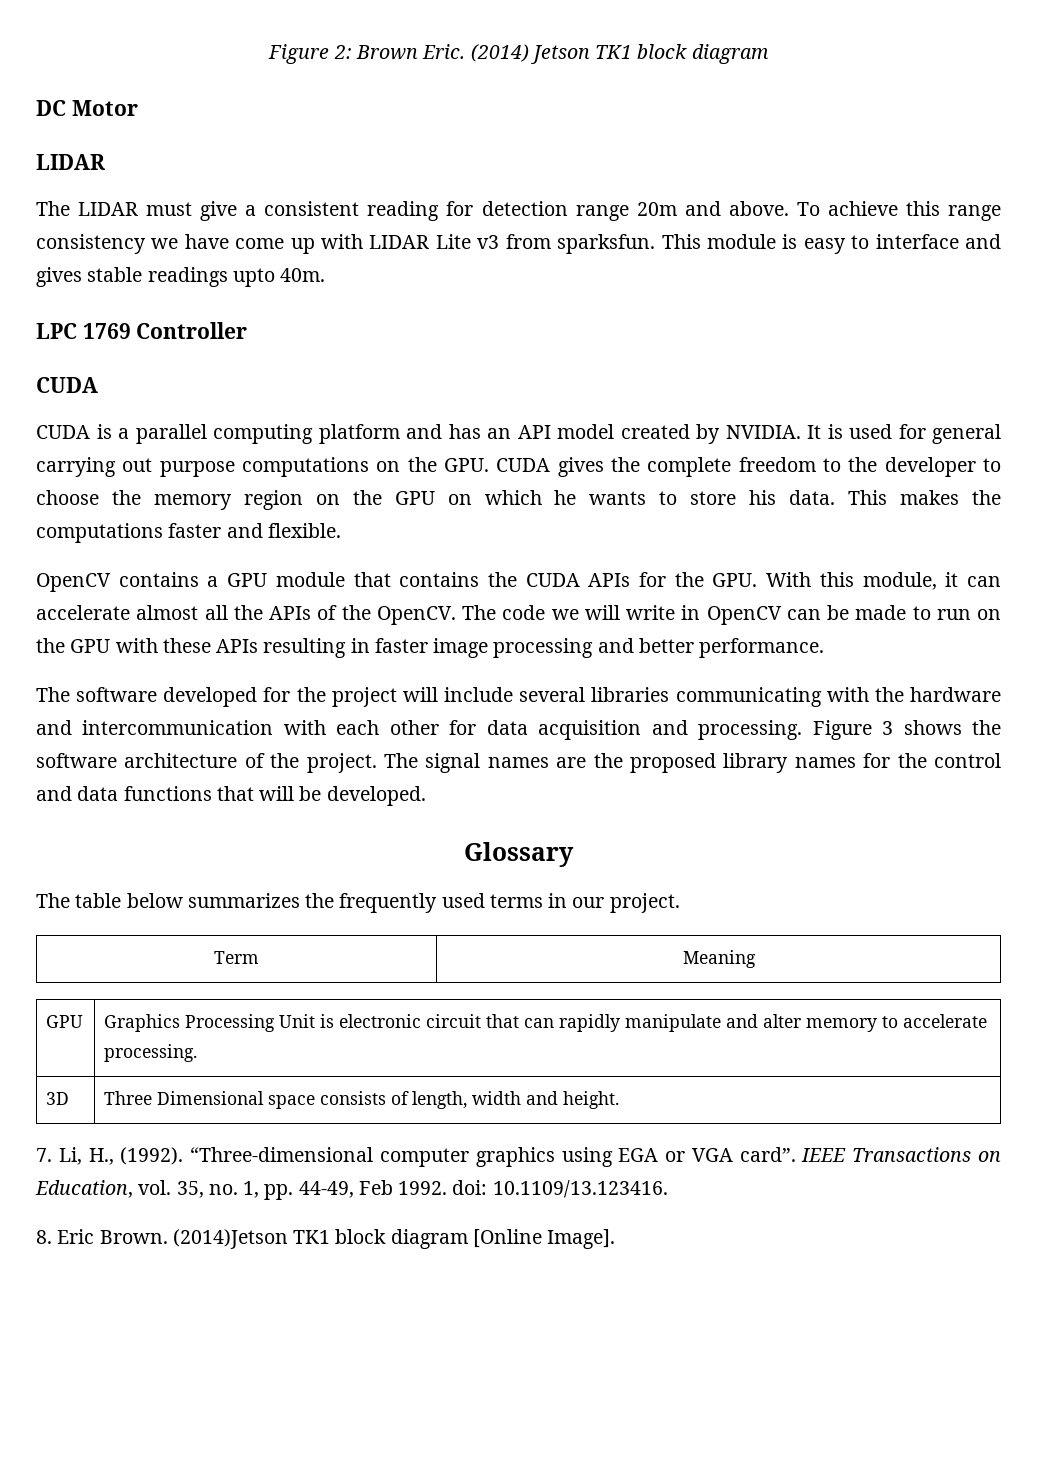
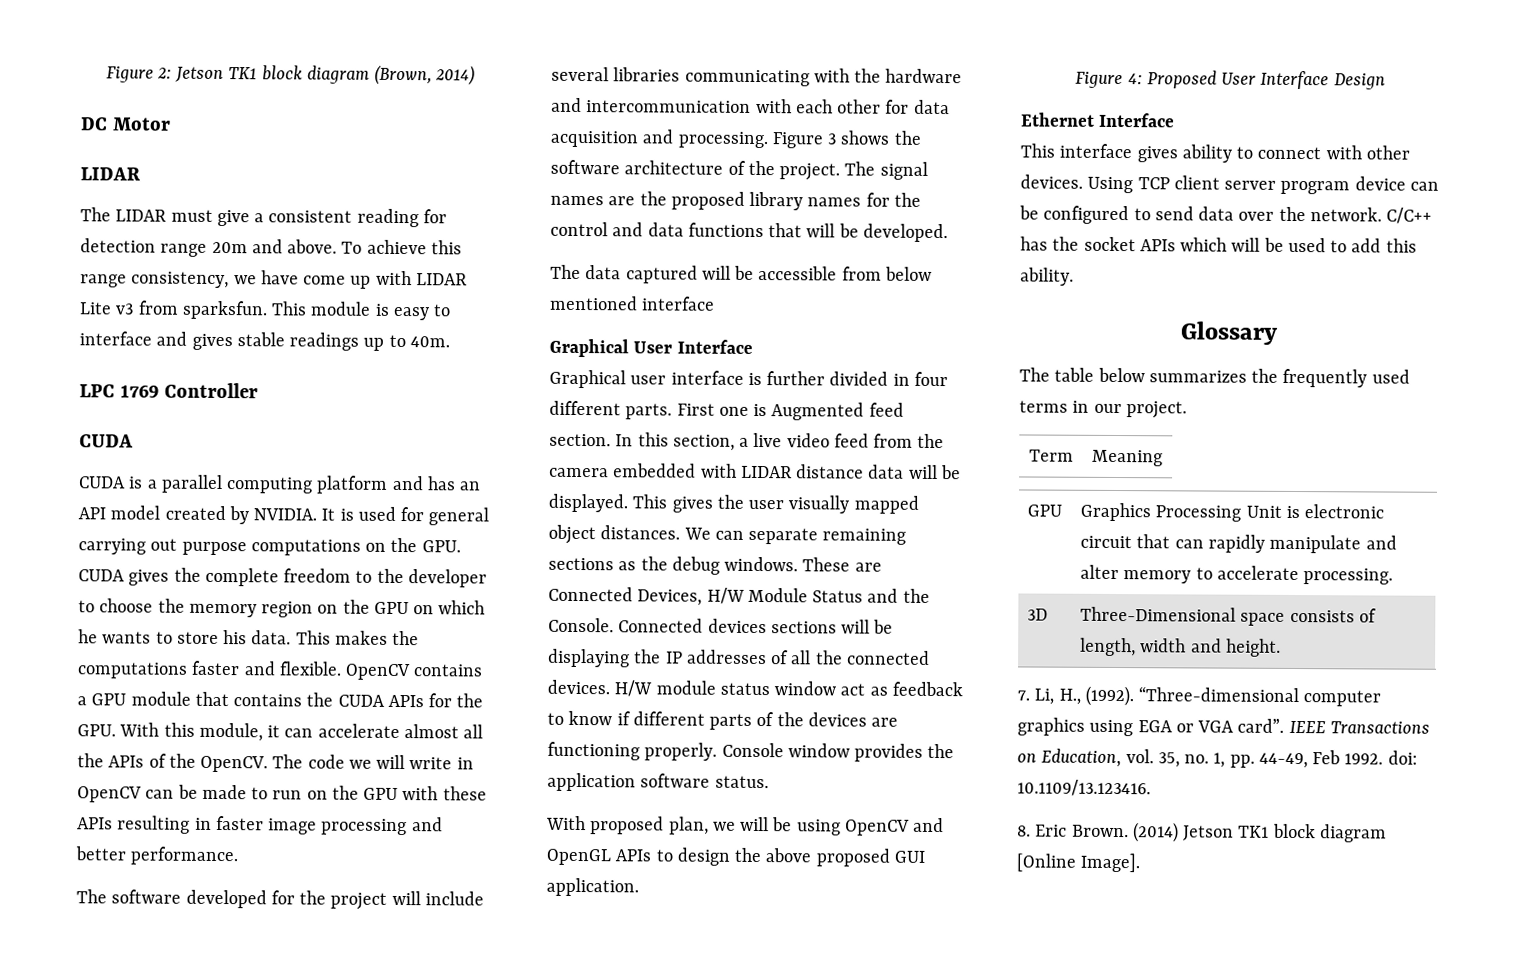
- Figure 2: Brown Eric. (2014) Jetson TK1 block diagram
+ Figure 2: Jetson TK1 block diagram (Brown, 2014)
- To achieve this range consistency we have come up with LIDAR Lite v3 from sparksfun.
+ To achieve this range consistency, we have come up with LIDAR Lite v3 from sparksfun.
- This module is easy to interface and gives stable readings upto 40m.
+ This module is easy to interface and gives stable readings up to 40m.
- This makes the computations faster and flexible.
- OpenCV contains a GPU module that contains the CUDA APIs for the GPU. With this module, it can accelerate almost all the APIs of the OpenCV.
+ This makes the computations faster and flexible. OpenCV contains a GPU module that contains the CUDA APIs for the GPU. With this module, it can accelerate almost all the APIs of the OpenCV.
+ The data captured will be accessible from below mentioned interface
+ Graphical User Interface
+ Graphical user interface is further divided in four different parts. First one is Augmented feed section. In this section, a live video feed from the camera embedded with LIDAR distance data will be displayed. This gives the user visually mapped object distances. We can separate remaining sections as the debug windows. These are Connected Devices, H/W Module Status and the Console. Connected devices sections will be displaying the IP addresses of all the connected devices. H/W module status window act as feedback to know if different parts of the devices are functioning properly. Console window provides the application software status.
+ With proposed plan, we will be using OpenCV and OpenGL APIs to design the above proposed GUI application.
+ Figure 4: Proposed User Interface Design
+ Ethernet Interface
+ This interface gives ability to connect with other devices. Using TCP client server program device can be configured to send data over the network. C/C++ has the socket APIs which will be used to add this ability.
- 3D | Three Dimensional space consists of length, width and height.
+ 3D | Three-Dimensional space consists of length, width and height.
- (2014)Jetson TK1 block diagram [Online Image].
+ (2014) Jetson TK1 block diagram [Online Image].

